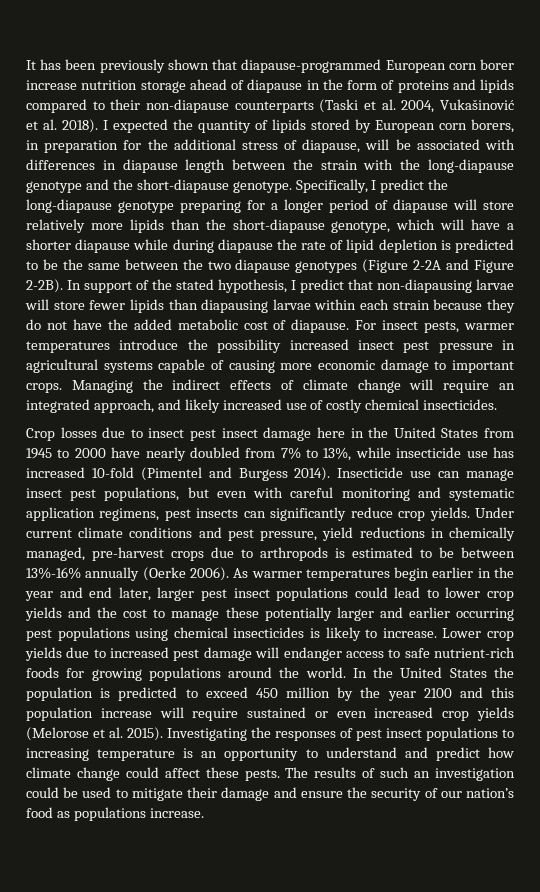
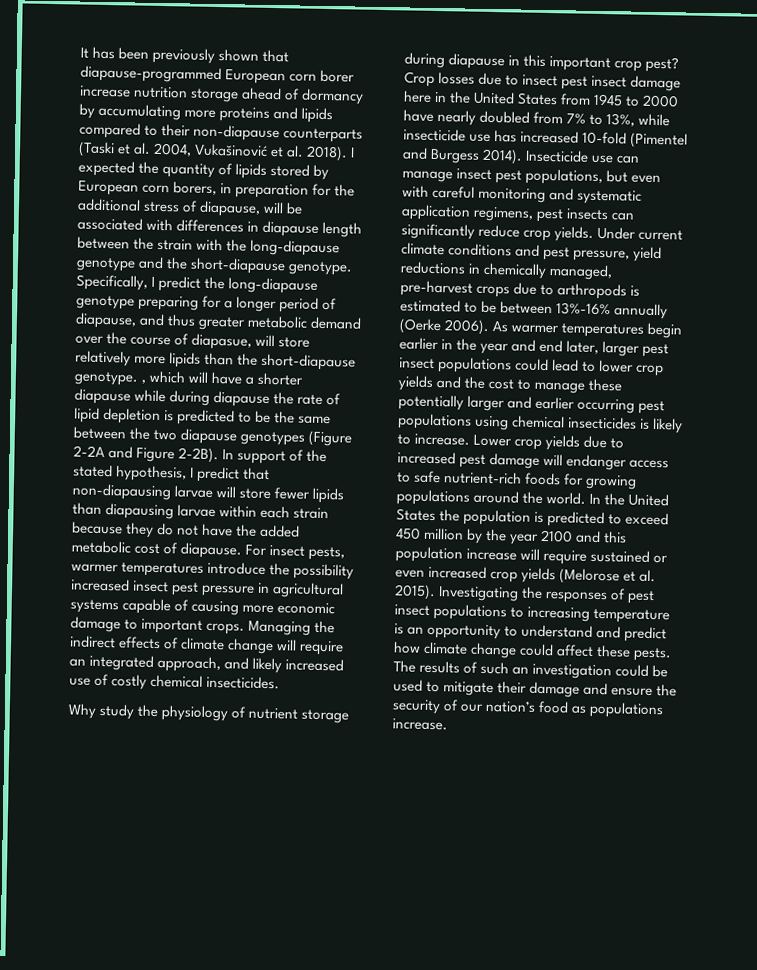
- It has been previously shown that diapause-programmed European corn borer increase nutrition storage ahead of diapause in the form of proteins and lipids compared to their non-diapause counterparts (Taski et al. 2004, Vukašinović et al. 2018).
+ It has been previously shown that diapause-programmed European corn borer increase nutrition storage ahead of dormancy by accumulating more proteins and lipids compared to their non-diapause counterparts (Taski et al. 2004, Vukašinović et al. 2018).
- Specifically, I predict the long-diapause genotype preparing for a longer period of diapause will store relatively more lipids than the short-diapause genotype, which will have a shorter diapause while during diapause the rate of lipid depletion is predicted to be the same between the two diapause genotypes (Figure 2-2A and Figure 2-2B).
+ Specifically, I predict the long-diapause genotype preparing for a longer period of diapause, and thus greater metabolic demand over the course of diapasue, will store relatively more lipids than the short-diapause genotype. , which will have a shorter diapause while during diapause the rate of lipid depletion is predicted to be the same between the two diapause genotypes (Figure 2-2A and Figure 2-2B).
+ Why study the physiology of nutrient storage during diapause in this important crop pest?

